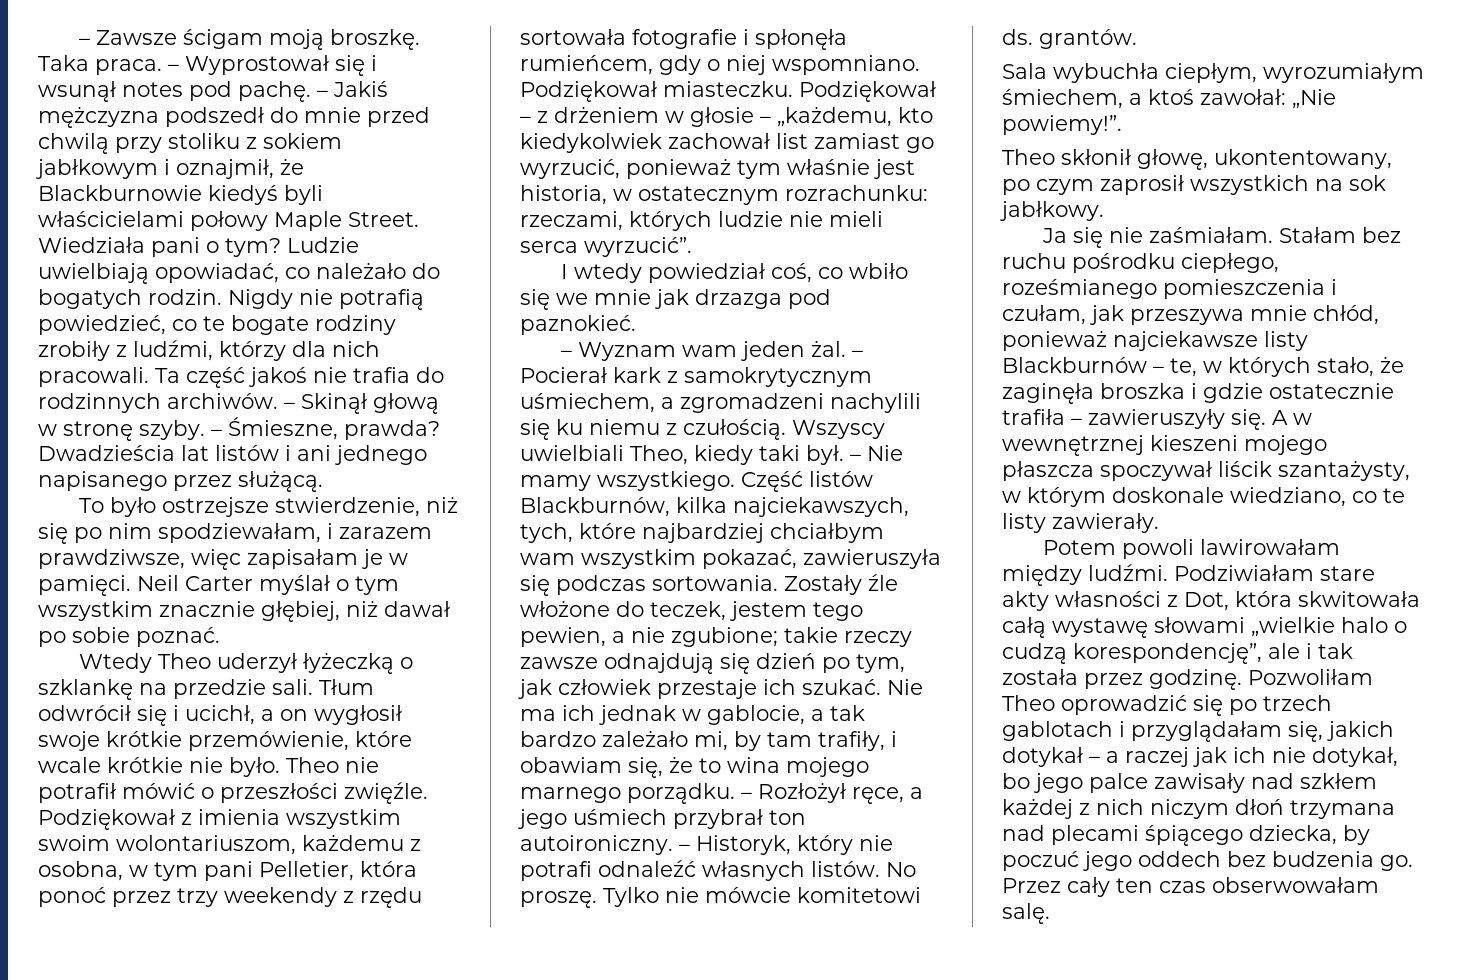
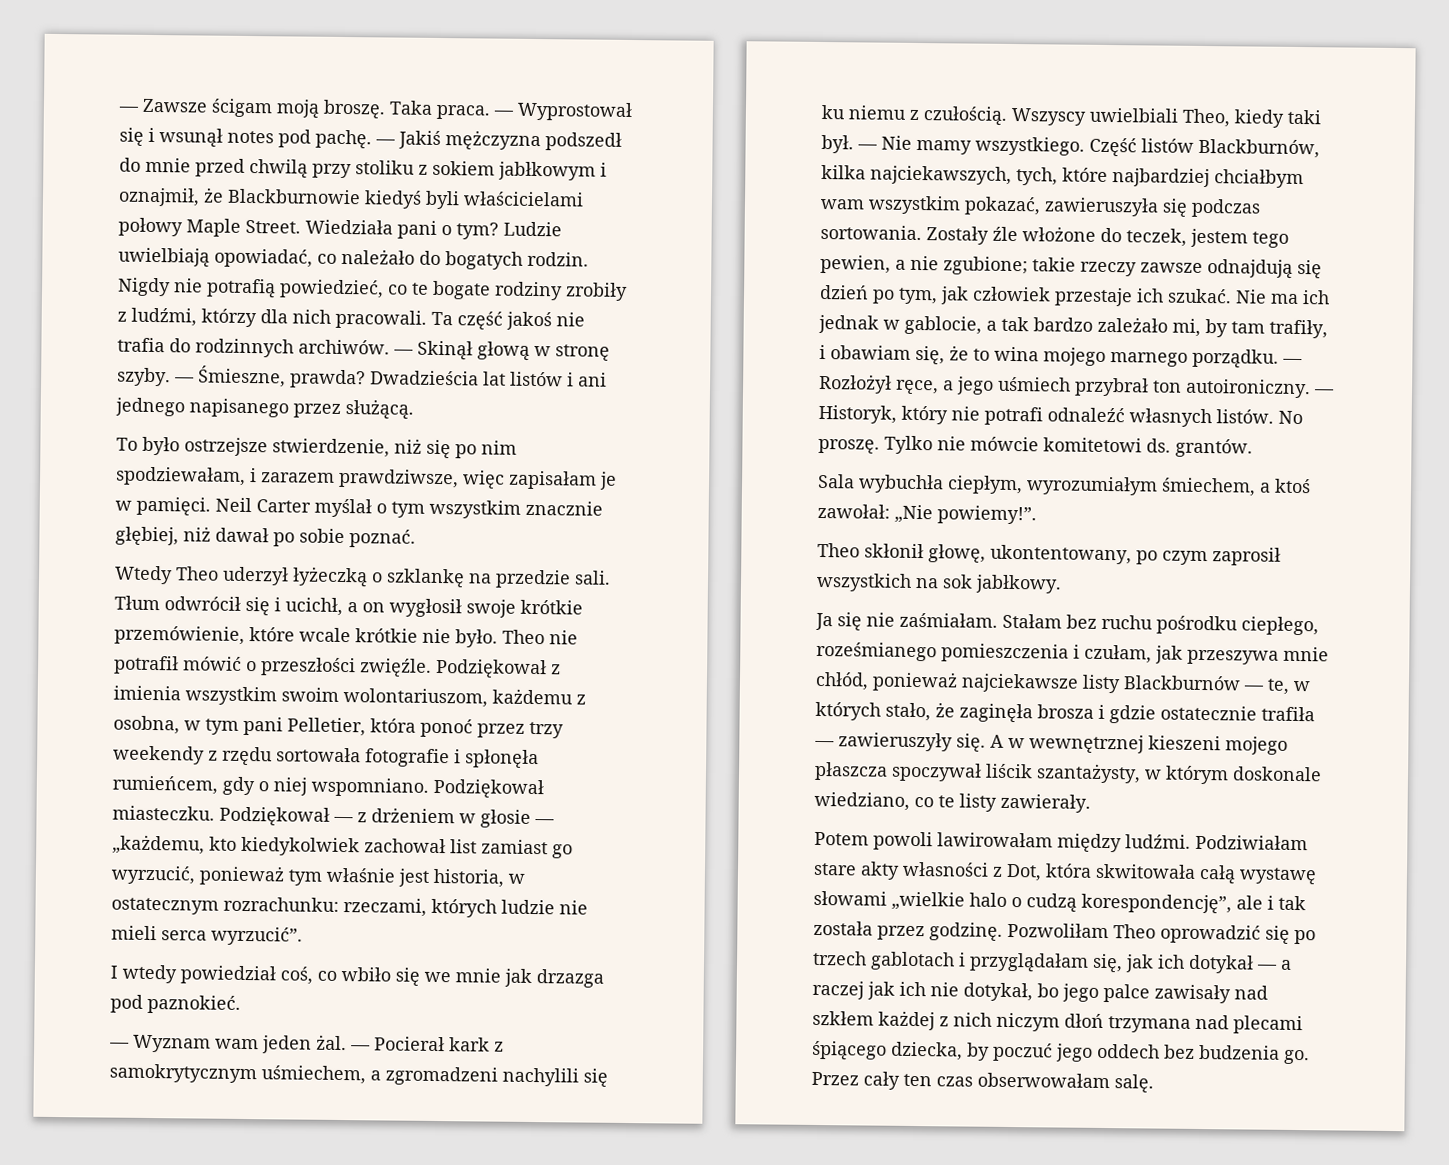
- – Zawsze ścigam moją broszkę.
+ — Zawsze ścigam moją broszę.
- – Wyprostował się i wsunął notes pod pachę.
+ — Wyprostował się i wsunął notes pod pachę.
- – Jakiś mężczyzna podszedł do mnie przed chwilą przy stoliku z sokiem jabłkowym i oznajmił, że Blackburnowie kiedyś byli właścicielami połowy Maple Street.
+ — Jakiś mężczyzna podszedł do mnie przed chwilą przy stoliku z sokiem jabłkowym i oznajmił, że Blackburnowie kiedyś byli właścicielami połowy Maple Street.
- – Skinął głową w stronę szyby.
+ — Skinął głową w stronę szyby.
- – Śmieszne, prawda?
+ — Śmieszne, prawda?
- Podziękował – z drżeniem w głosie – „każdemu, kto kiedykolwiek zachował list zamiast go wyrzucić, ponieważ tym właśnie jest historia, w ostatecznym rozrachunku: rzeczami, których ludzie nie mieli serca wyrzucić”.
+ Podziękował — z drżeniem w głosie — „każdemu, kto kiedykolwiek zachował list zamiast go wyrzucić, ponieważ tym właśnie jest historia, w ostatecznym rozrachunku: rzeczami, których ludzie nie mieli serca wyrzucić”.
- – Wyznam wam jeden żal.
+ — Wyznam wam jeden żal.
- – Pocierał kark z samokrytycznym uśmiechem, a zgromadzeni nachylili się ku niemu z czułością.
+ — Pocierał kark z samokrytycznym uśmiechem, a zgromadzeni nachylili się ku niemu z czułością.
- – Nie mamy wszystkiego.
+ — Nie mamy wszystkiego.
- – Rozłożył ręce, a jego uśmiech przybrał ton autoironiczny.
+ — Rozłożył ręce, a jego uśmiech przybrał ton autoironiczny.
- – Historyk, który nie potrafi odnaleźć własnych listów.
+ — Historyk, który nie potrafi odnaleźć własnych listów.
- Stałam bez ruchu pośrodku ciepłego, roześmianego pomieszczenia i czułam, jak przeszywa mnie chłód, ponieważ najciekawsze listy Blackburnów – te, w których stało, że zaginęła broszka i gdzie ostatecznie trafiła – zawieruszyły się.
+ Stałam bez ruchu pośrodku ciepłego, roześmianego pomieszczenia i czułam, jak przeszywa mnie chłód, ponieważ najciekawsze listy Blackburnów — te, w których stało, że zaginęła brosza i gdzie ostatecznie trafiła — zawieruszyły się.
- Pozwoliłam Theo oprowadzić się po trzech gablotach i przyglądałam się, jakich dotykał – a raczej jak ich nie dotykał, bo jego palce zawisały nad szkłem każdej z nich niczym dłoń trzymana nad plecami śpiącego dziecka, by poczuć jego oddech bez budzenia go.
+ Pozwoliłam Theo oprowadzić się po trzech gablotach i przyglądałam się, jak ich dotykał — a raczej jak ich nie dotykał, bo jego palce zawisały nad szkłem każdej z nich niczym dłoń trzymana nad plecami śpiącego dziecka, by poczuć jego oddech bez budzenia go.

